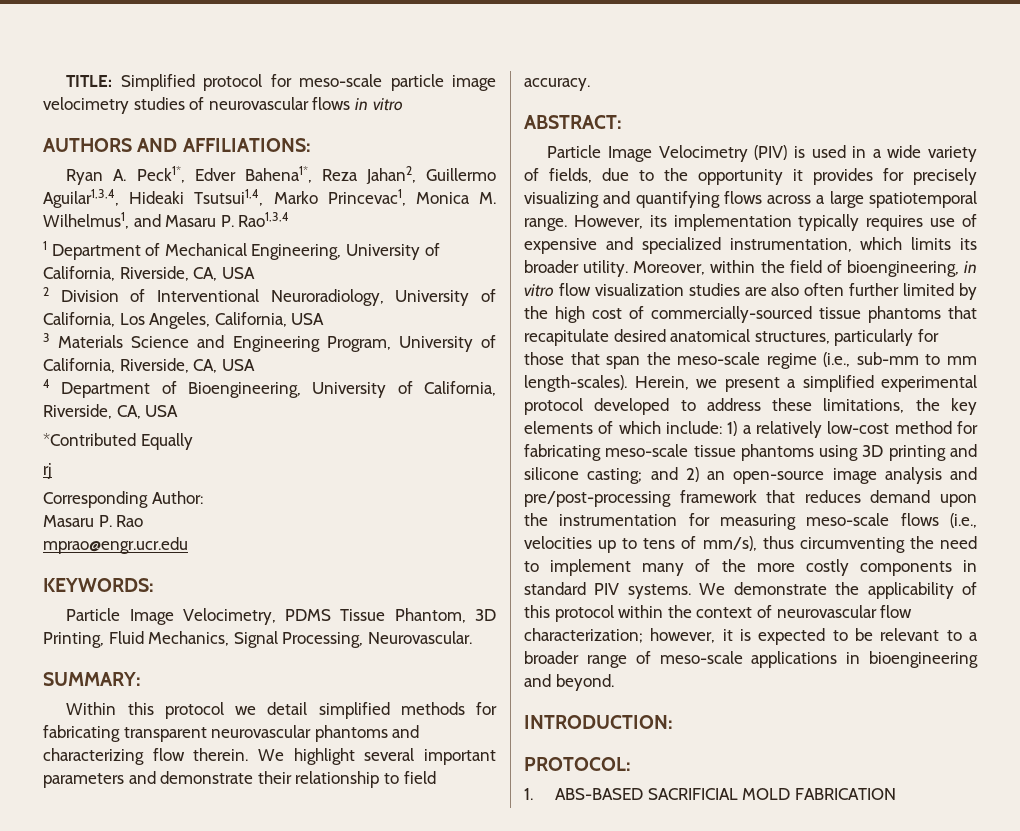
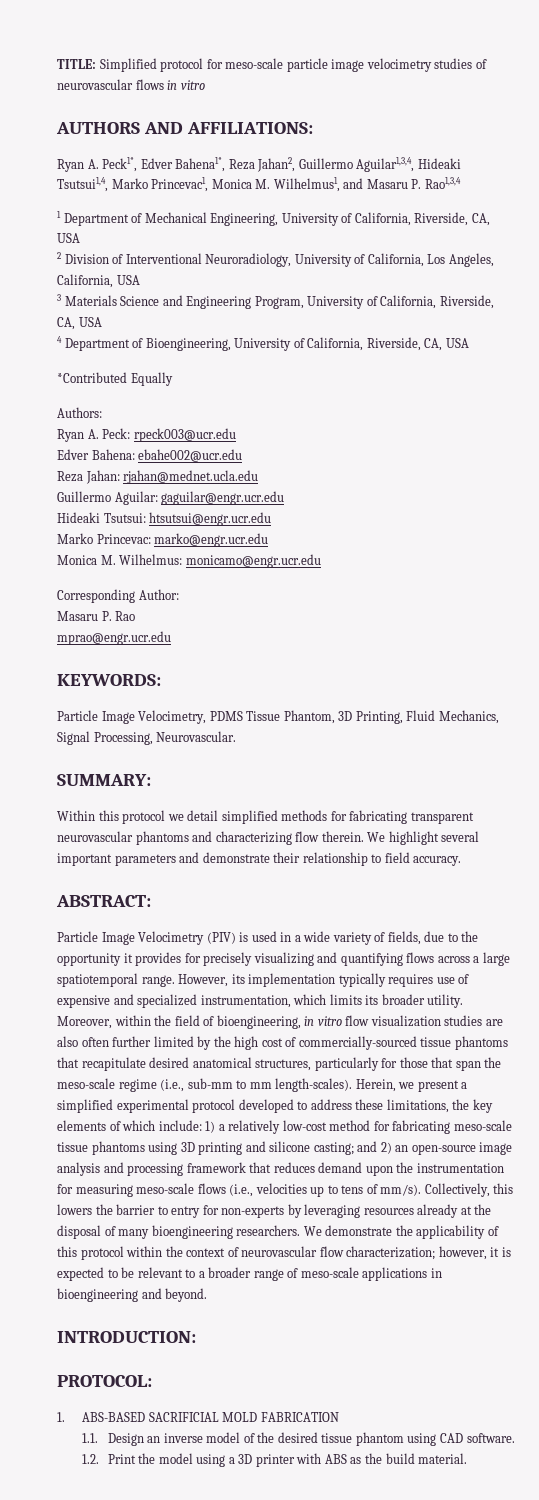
- rj
+ Authors:
+ Ryan A. Peck: rpeck003@ucr.edu
+ Edver Bahena: ebahe002@ucr.edu
+ Reza Jahan: rjahan@mednet.ucla.edu
+ Guillermo Aguilar: gaguilar@engr.ucr.edu
+ Hideaki Tsutsui: htsutsui@engr.ucr.edu
+ Marko Princevac: marko@engr.ucr.edu
+ Monica M. Wilhelmus: monicamo@engr.ucr.edu
- Herein, we present a simplified experimental protocol developed to address these limitations, the key elements of which include: 1) a relatively low-cost method for fabricating meso-scale tissue phantoms using 3D printing and silicone casting; and 2) an open-source image analysis and pre/post-processing framework that reduces demand upon the instrumentation for measuring meso-scale flows (i.e., velocities up to tens of mm/s), thus circumventing the need to implement many of the more costly components in standard PIV systems.
+ Herein, we present a simplified experimental protocol developed to address these limitations, the key elements of which include: 1) a relatively low-cost method for fabricating meso-scale tissue phantoms using 3D printing and silicone casting; and 2) an open-source image analysis and processing framework that reduces demand upon the instrumentation for measuring meso-scale flows (i.e., velocities up to tens of mm/s). Collectively, this lowers the barrier to entry for non-experts by leveraging resources already at the disposal of many bioengineering researchers.
+ 1.1. Design an inverse model of the desired tissue phantom using CAD software.
+ 1.2. Print the model using a 3D printer with ABS as the build material.

